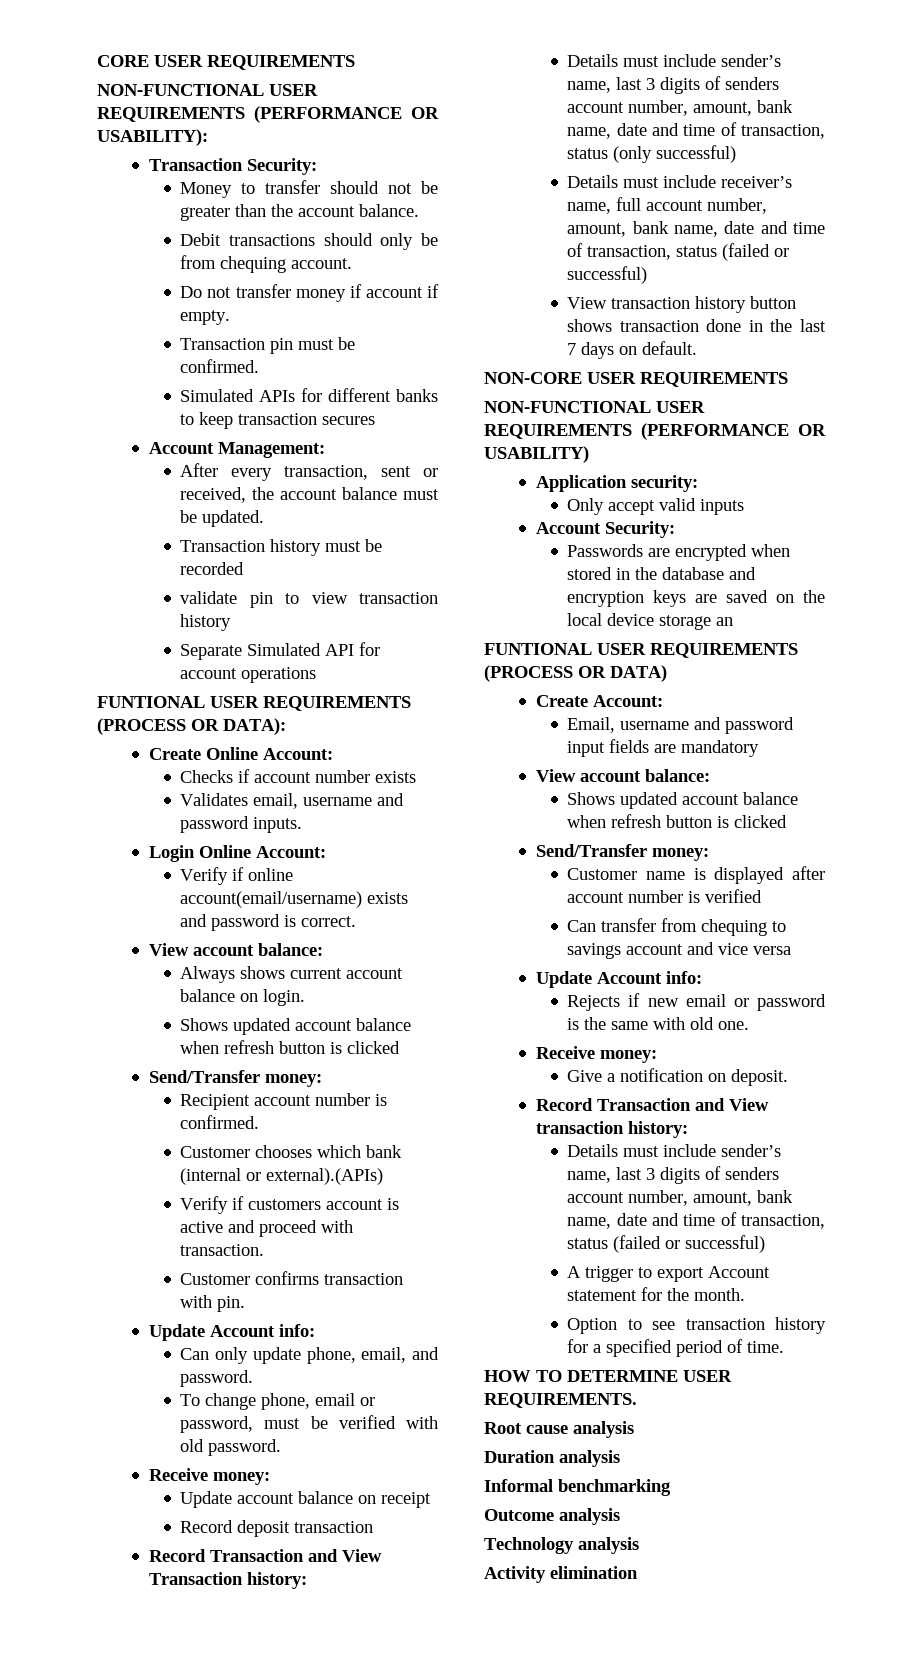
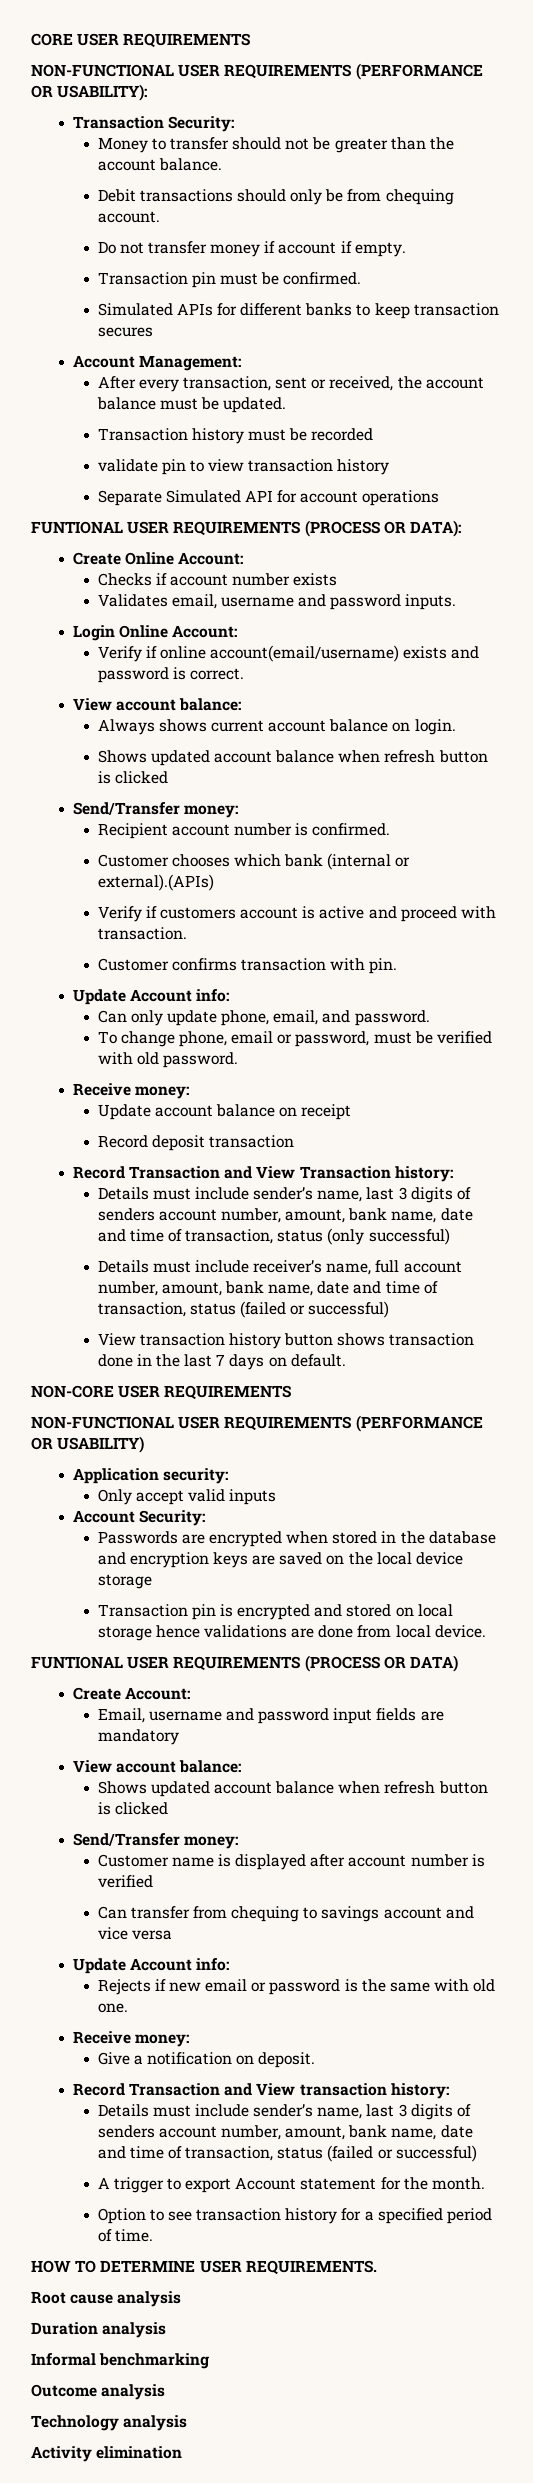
- Passwords are encrypted when stored in the database and encryption keys are saved on the local device storage an
+ Passwords are encrypted when stored in the database and encryption keys are saved on the local device storage
+ Transaction pin is encrypted and stored on local storage hence validations are done from local device.

